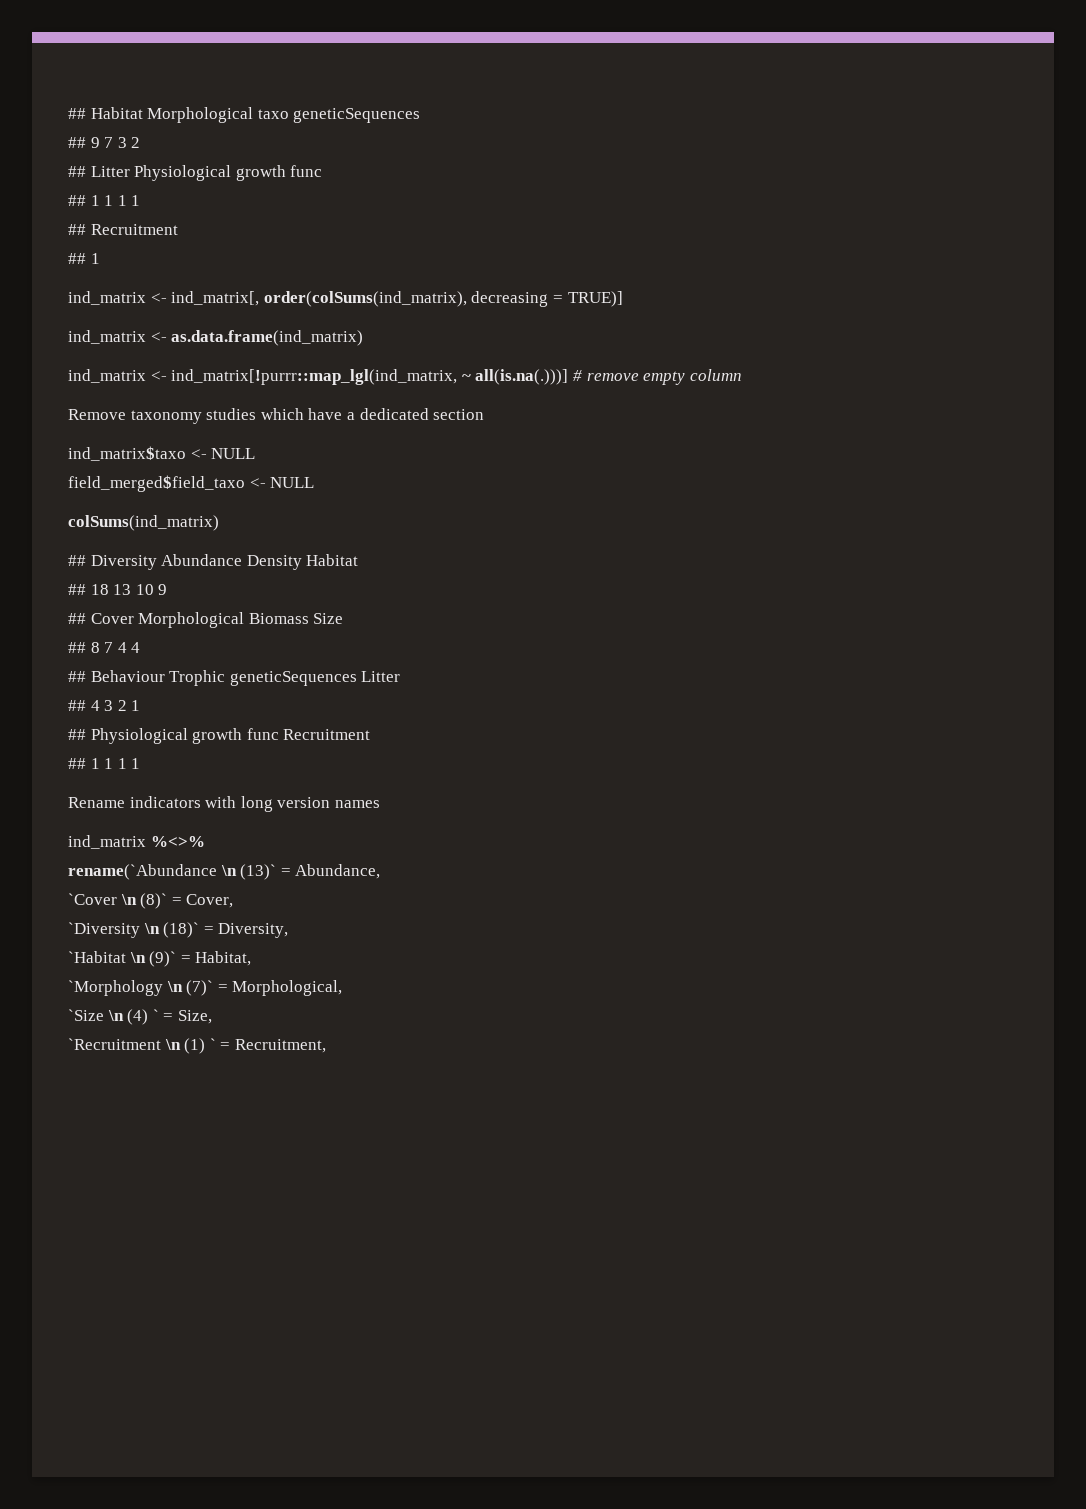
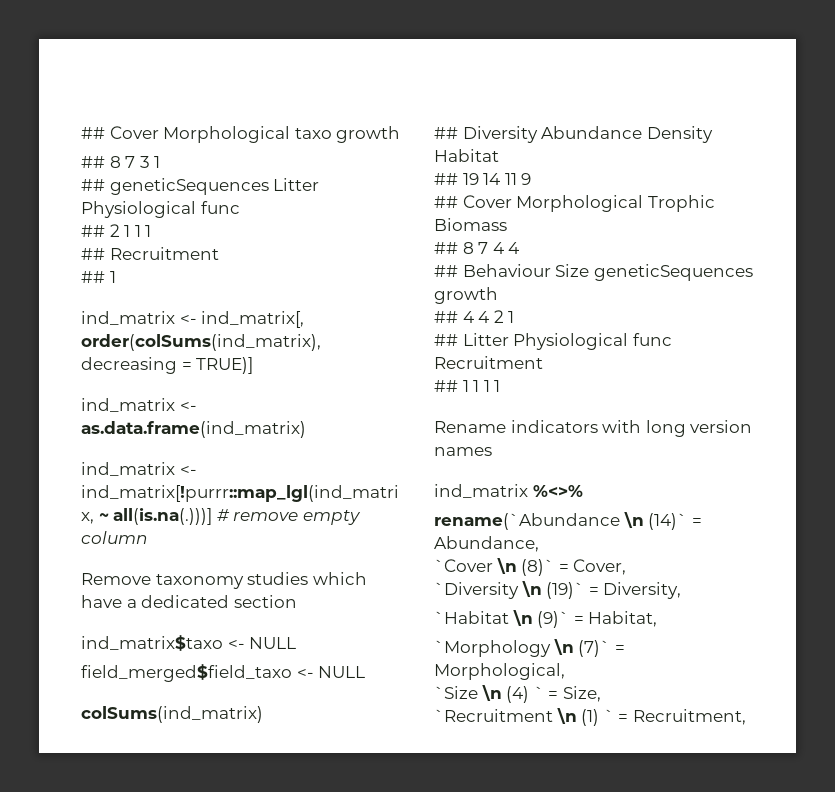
- ## Habitat Morphological taxo geneticSequences
- ## 9 7 3 2
- ## Litter Physiological growth func
- ## 1 1 1 1
+ ## Cover Morphological taxo growth
+ ## 8 7 3 1
+ ## geneticSequences Litter Physiological func
+ ## 2 1 1 1
- ## 18 13 10 9
+ ## 19 14 11 9
- ## Cover Morphological Biomass Size
+ ## Cover Morphological Trophic Biomass
- ## Behaviour Trophic geneticSequences Litter
+ ## Behaviour Size geneticSequences growth
- ## 4 3 2 1
+ ## 4 4 2 1
- ## Physiological growth func Recruitment
+ ## Litter Physiological func Recruitment
- rename(`Abundance \n (13)` = Abundance,
+ rename(`Abundance \n (14)` = Abundance,
- `Diversity \n (18)` = Diversity,
+ `Diversity \n (19)` = Diversity,

